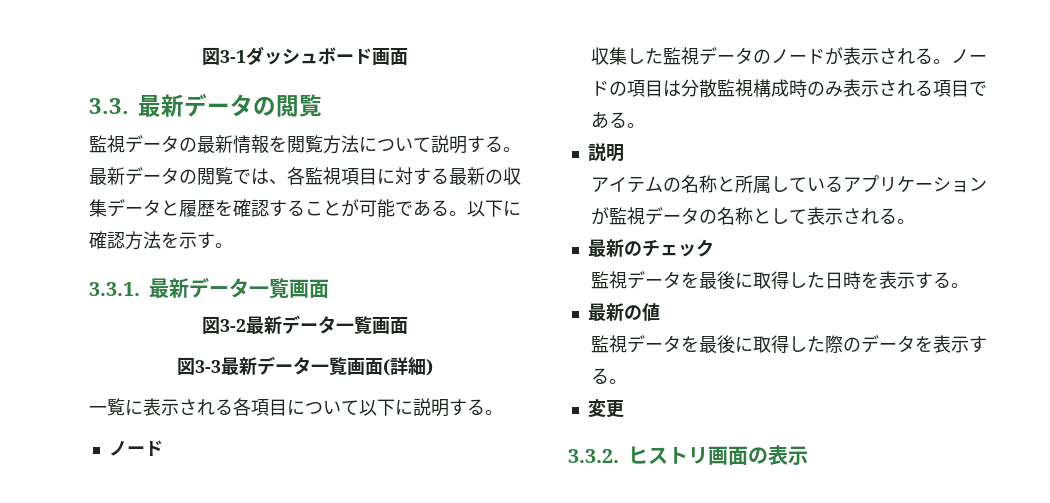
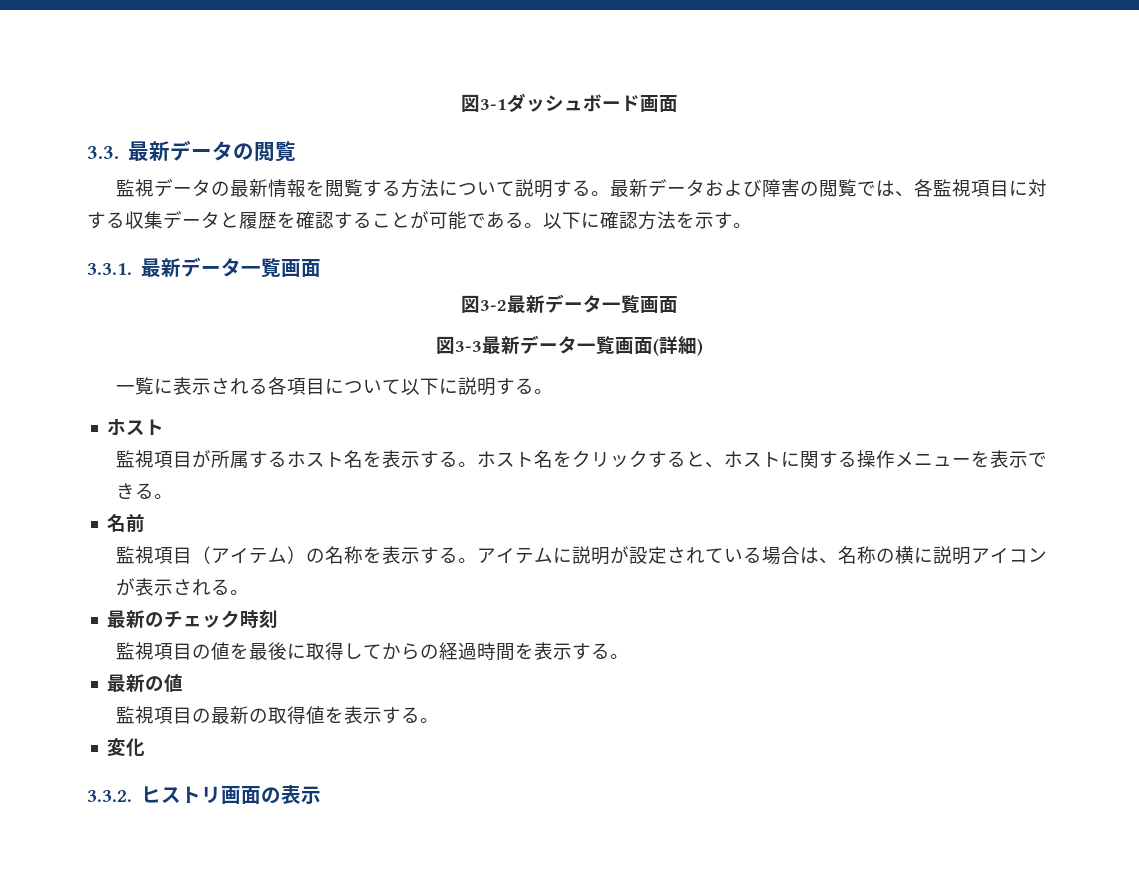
- 監視データの最新情報を閲覧方法について説明する。
+ 監視データの最新情報を閲覧する方法について説明する。
- 最新データの閲覧では、各監視項目に対する最新の収集データと履歴を確認することが可能である。
+ 最新データおよび障害の閲覧では、各監視項目に対する収集データと履歴を確認することが可能である。
  一覧に表示される各項目について以下に説明する。
- ノード
- 収集した監視データのノードが表示される。ノードの項目は分散監視構成時のみ表示される項目である。
- 説明
- アイテムの名称と所属しているアプリケーションが監視データの名称として表示される。
+ ホスト
+ 監視項目が所属するホスト名を表示する。ホスト名をクリックすると、ホストに関する操作メニューを表示できる。
+ 名前
+ 監視項目（アイテム）の名称を表示する。アイテムに説明が設定されている場合は、名称の横に説明アイコンが表示される。
- 最新のチェック
- 監視データを最後に取得した日時を表示する。
+ 最新のチェック時刻
+ 監視項目の値を最後に取得してからの経過時間を表示する。
- 監視データを最後に取得した際のデータを表示する。
+ 監視項目の最新の取得値を表示する。
- 変更
+ 変化

